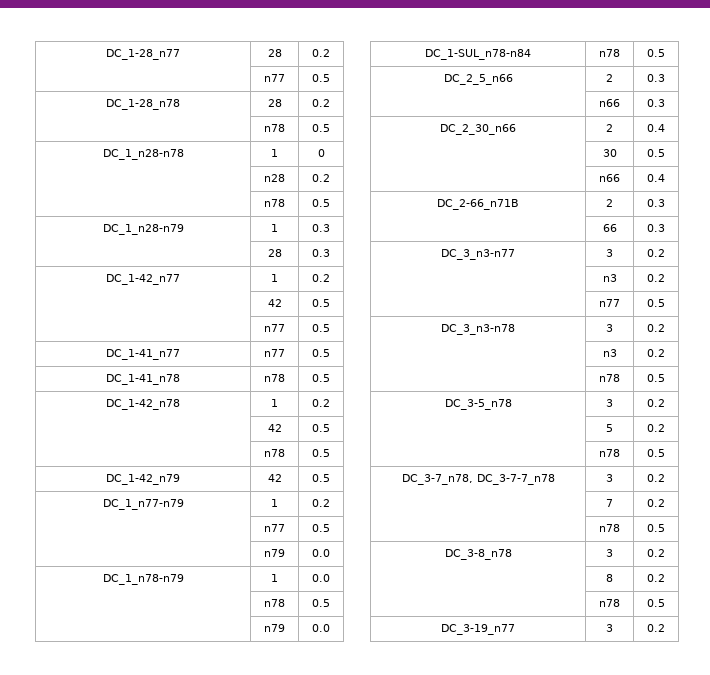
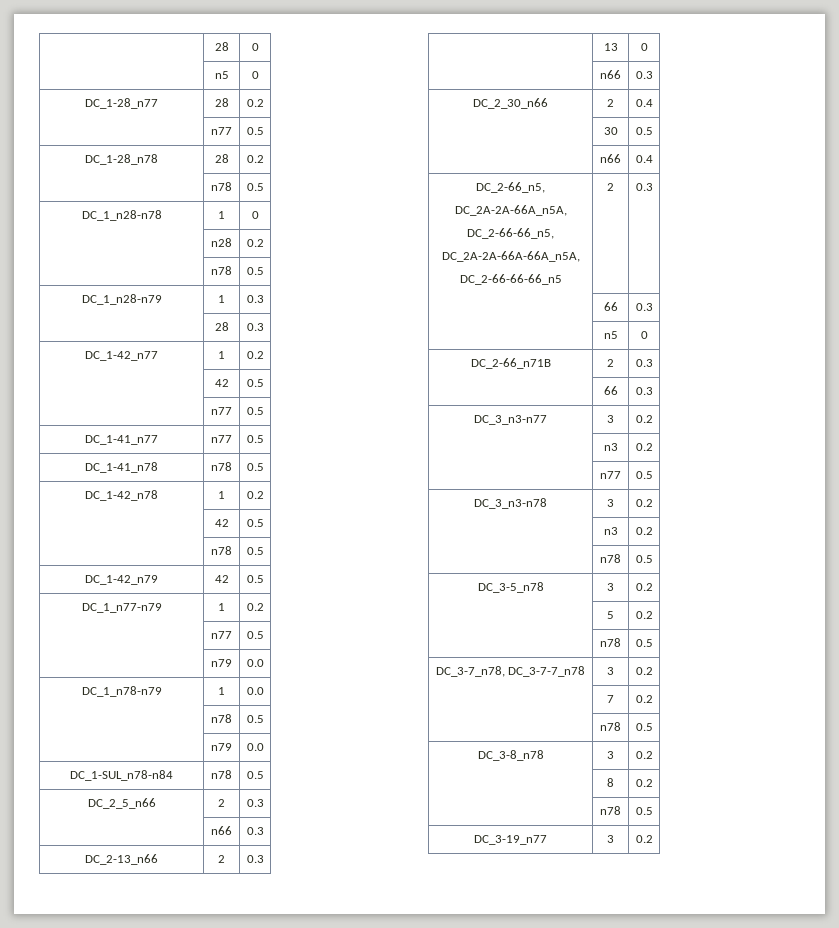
+ | 28 | 0
+ | n5 | 0
+ DC_2-13_n66 | 2 | 0.3
+ | 13 | 0
+ | n66 | 0.3
+ DC_2-66_n5,
+ DC_2A-2A-66A_n5A,
+ DC_2-66-66_n5,
+ DC_2A-2A-66A-66A_n5A,
+ DC_2-66-66-66_n5 | 2 | 0.3
+ | 66 | 0.3
+ | n5 | 0

